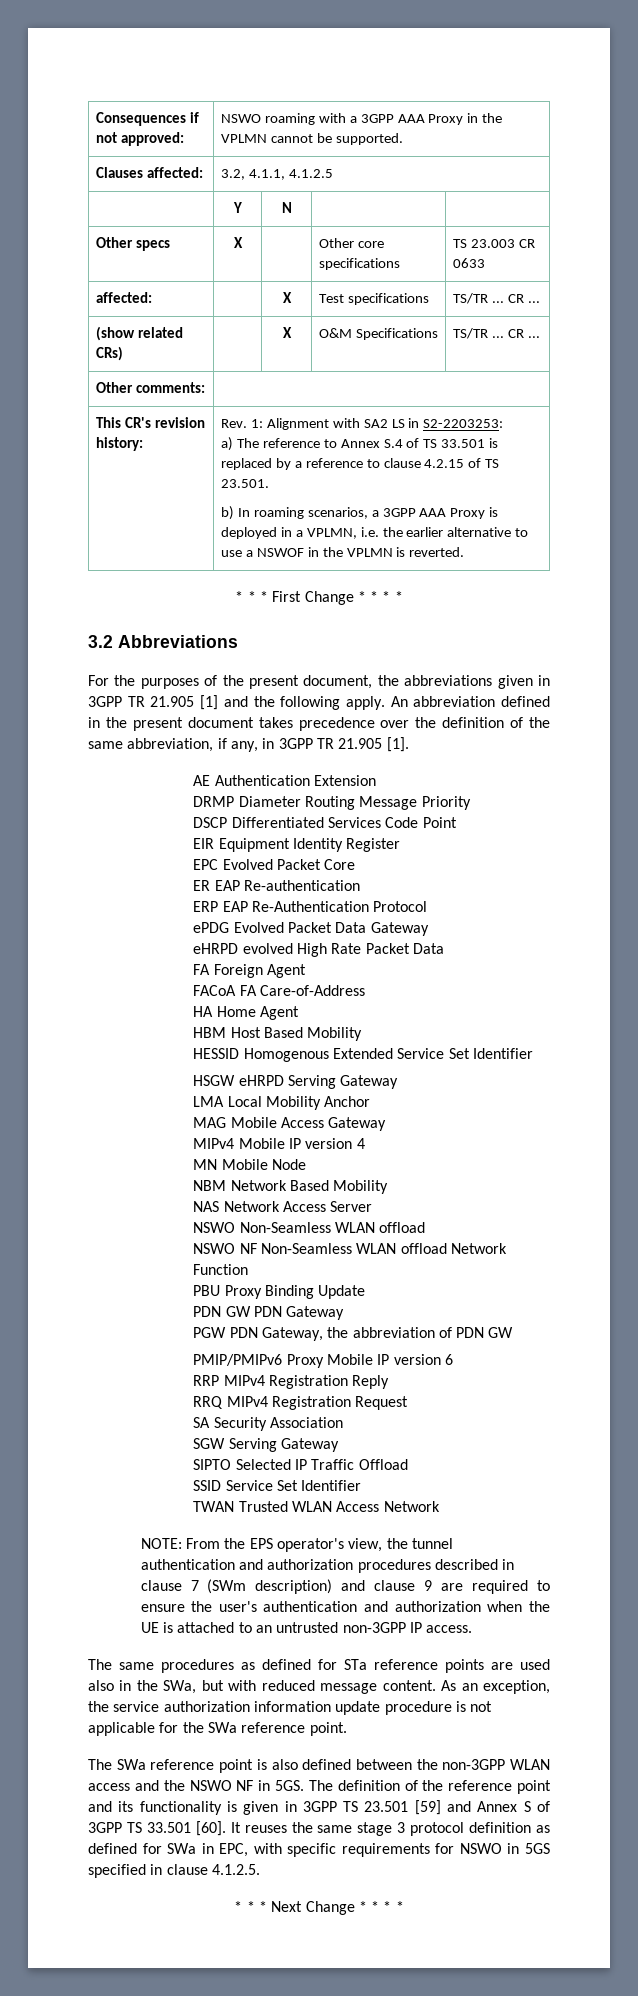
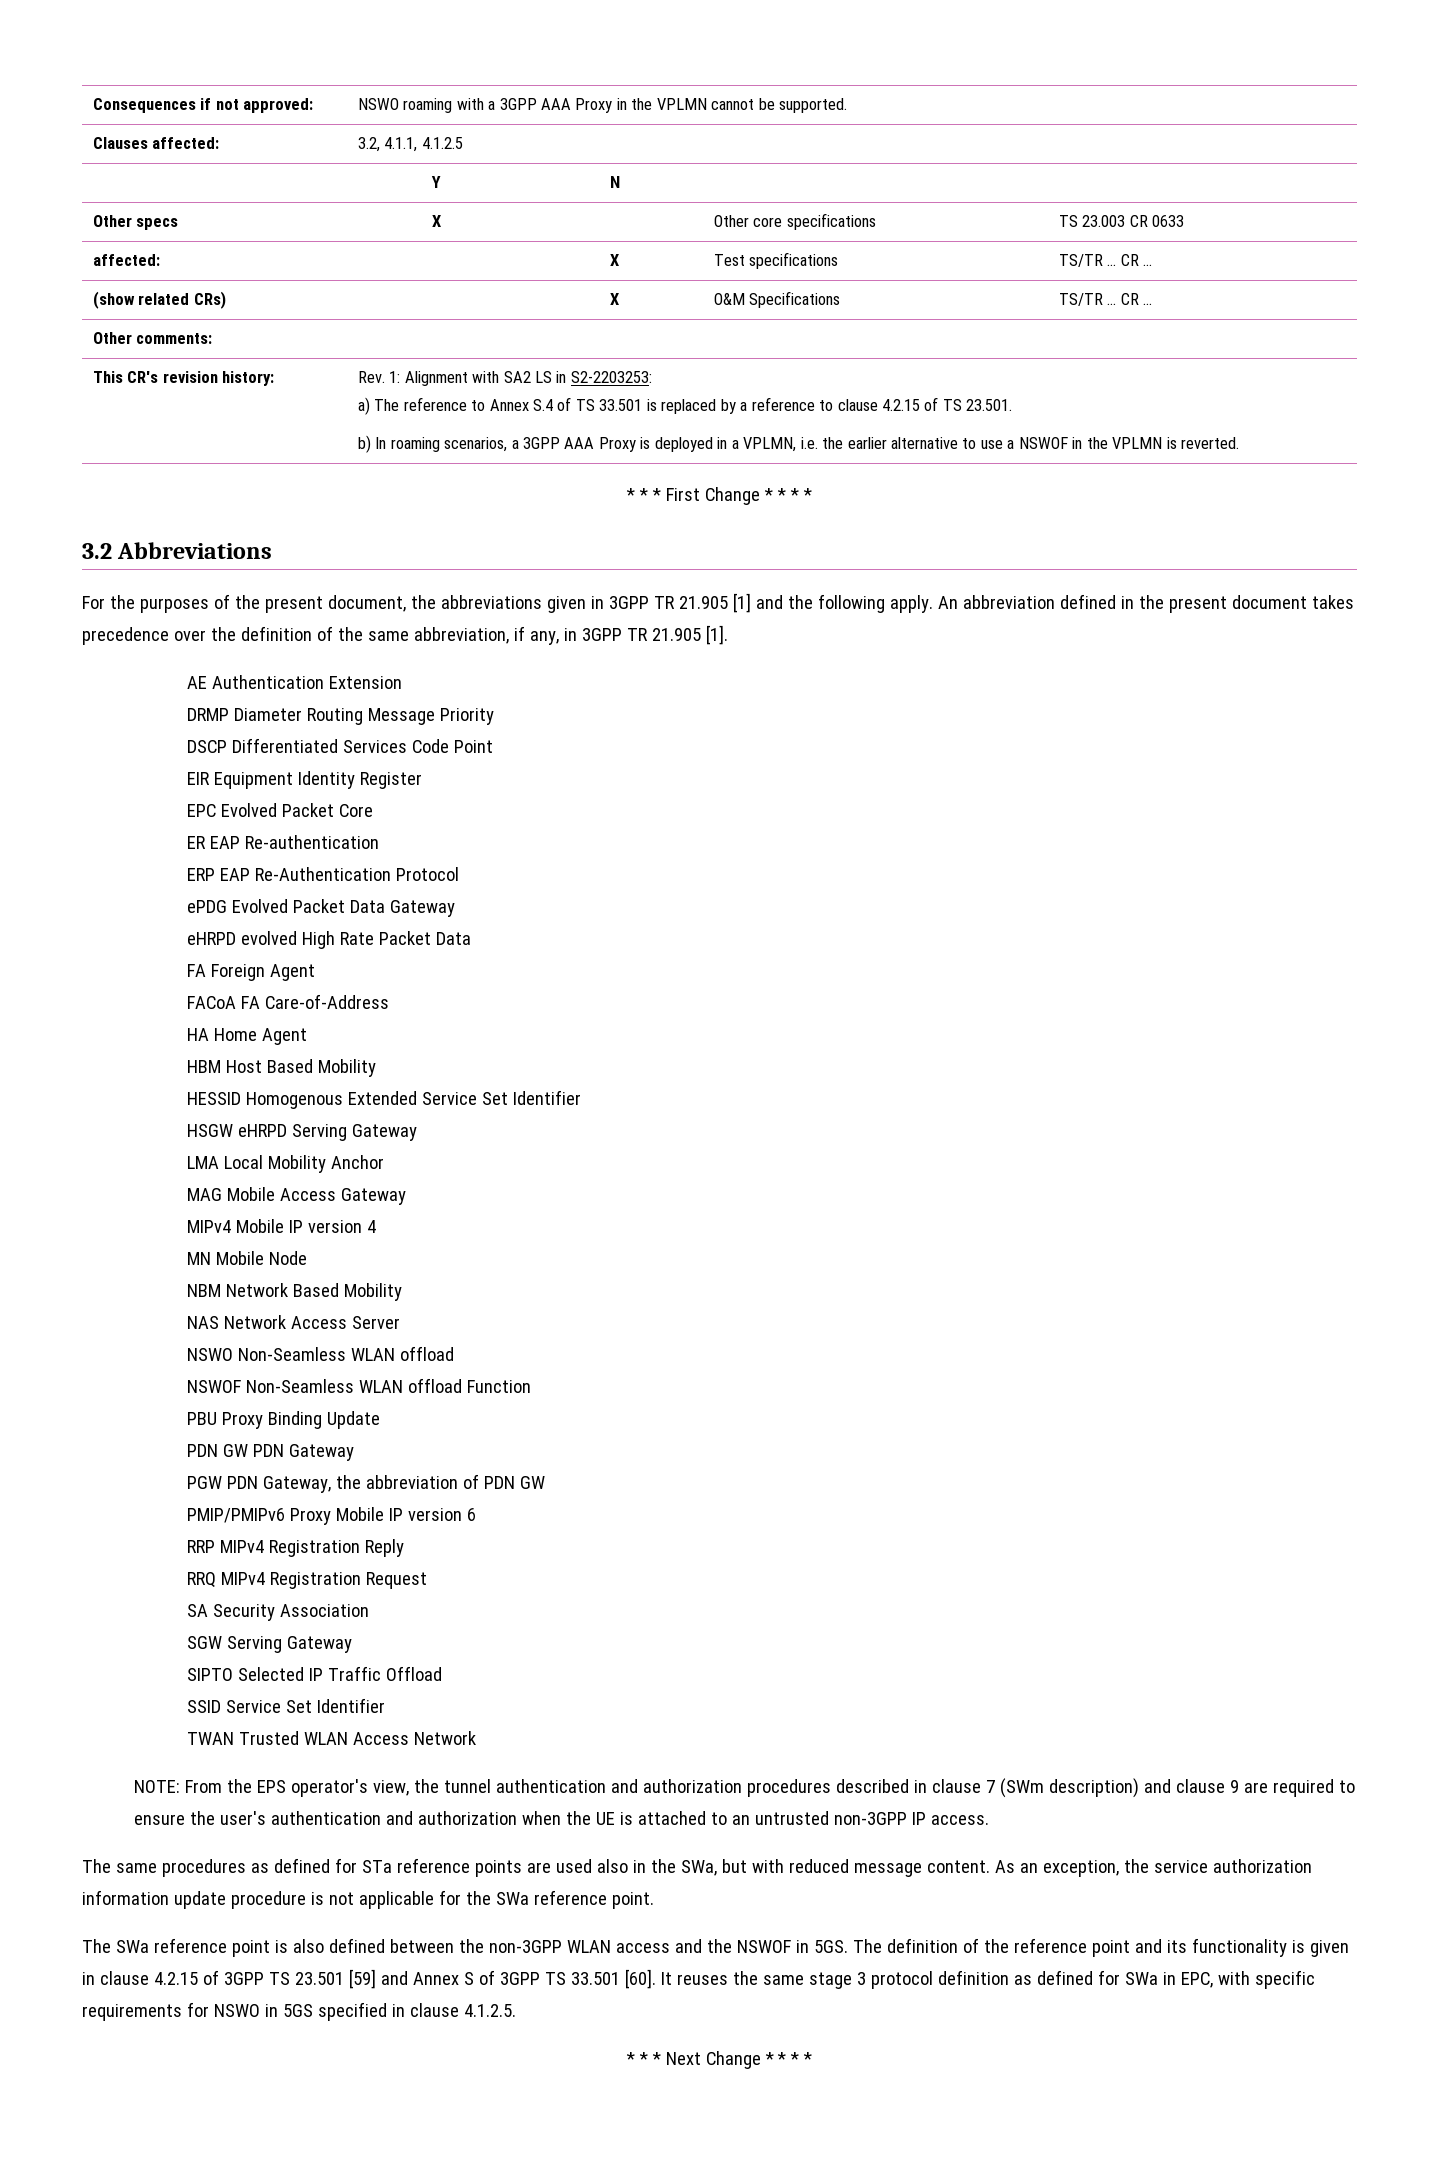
- NSWO NF Non-Seamless WLAN offload Network Function
+ NSWOF Non-Seamless WLAN offload Function
- The SWa reference point is also defined between the non-3GPP WLAN access and the NSWO NF in 5GS.
+ The SWa reference point is also defined between the non-3GPP WLAN access and the NSWOF in 5GS.
- The definition of the reference point and its functionality is given in 3GPP TS 23.501 [59] and Annex S of 3GPP TS 33.501 [60].
+ The definition of the reference point and its functionality is given in clause 4.2.15 of 3GPP TS 23.501 [59] and Annex S of 3GPP TS 33.501 [60].

